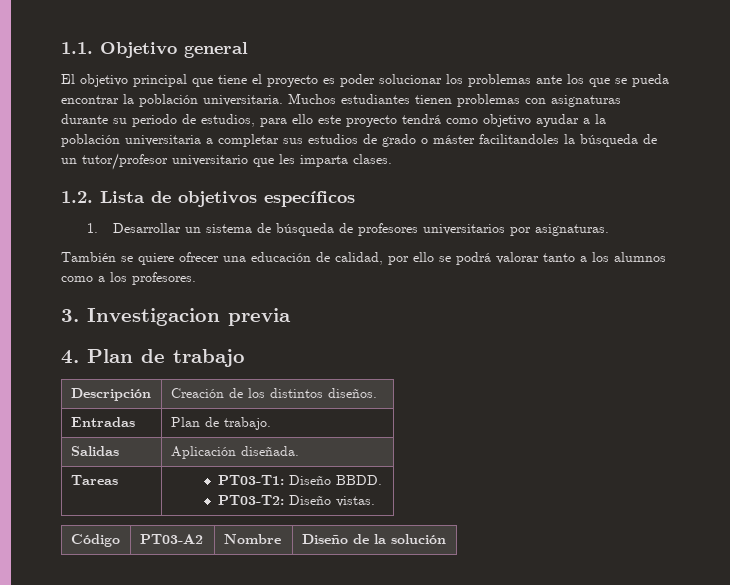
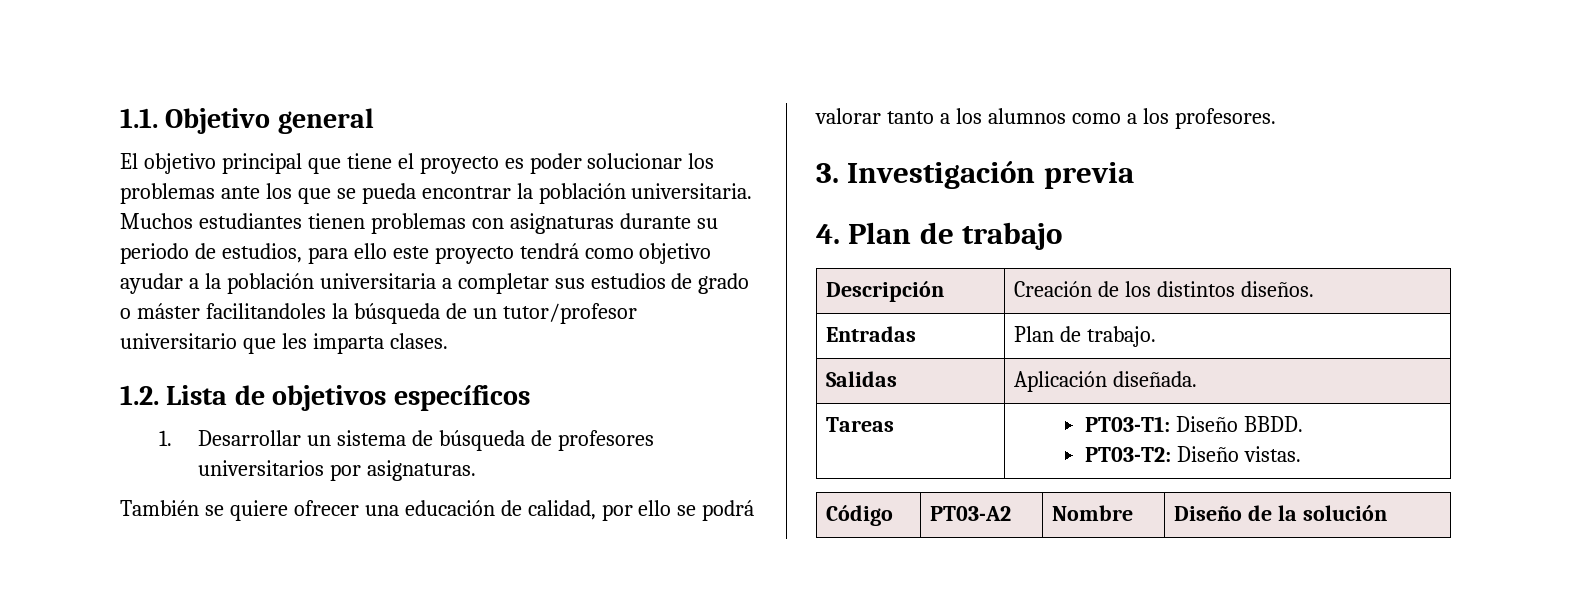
- 3. Investigacion previa
+ 3. Investigación previa

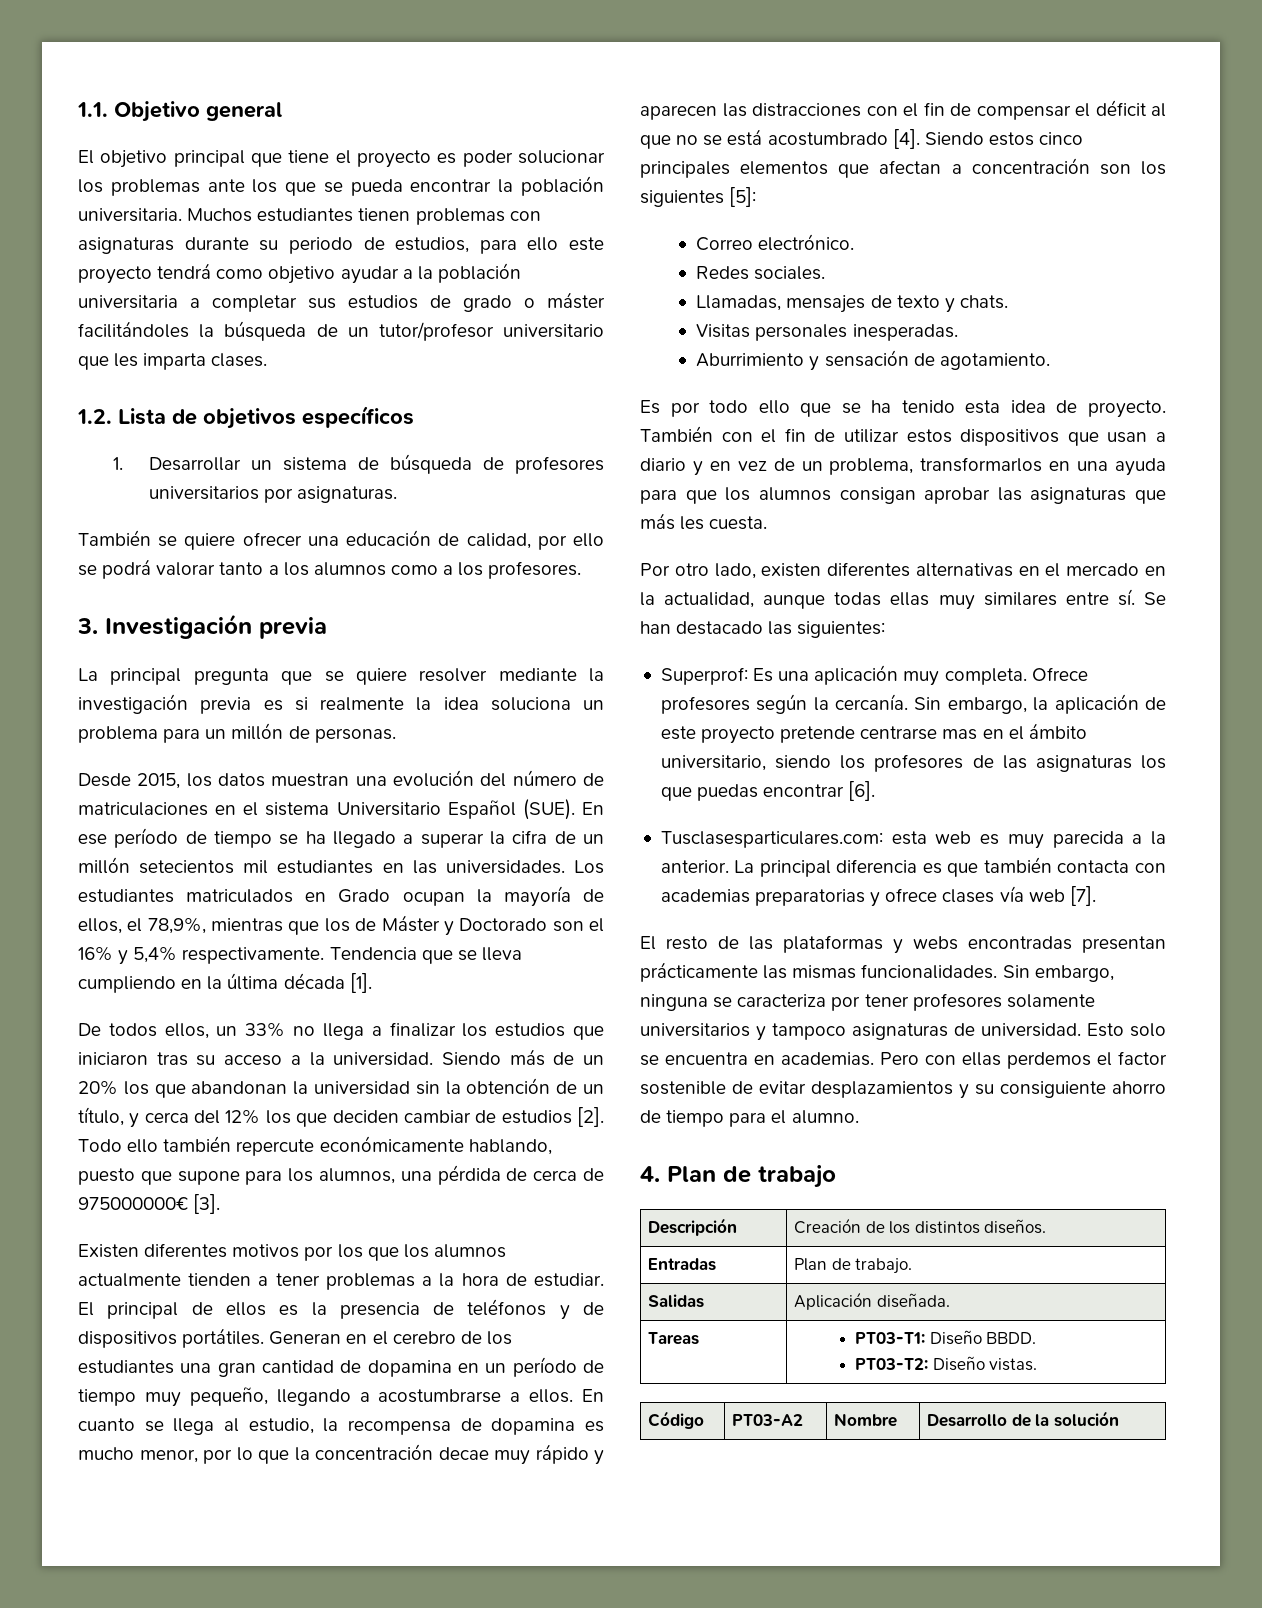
- Muchos estudiantes tienen problemas con asignaturas durante su periodo de estudios, para ello este proyecto tendrá como objetivo ayudar a la población universitaria a completar sus estudios de grado o máster facilitandoles la búsqueda de un tutor/profesor universitario que les imparta clases.
+ Muchos estudiantes tienen problemas con asignaturas durante su periodo de estudios, para ello este proyecto tendrá como objetivo ayudar a la población universitaria a completar sus estudios de grado o máster facilitándoles la búsqueda de un tutor/profesor universitario que les imparta clases.
+ La principal pregunta que se quiere resolver mediante la investigación previa es si realmente la idea soluciona un problema para un millón de personas.
+ Desde 2015, los datos muestran una evolución del número de matriculaciones en el sistema Universitario Español (SUE). En ese período de tiempo se ha llegado a superar la cifra de un millón setecientos mil estudiantes en las universidades. Los estudiantes matriculados en Grado ocupan la mayoría de ellos, el 78,9%, mientras que los de Máster y Doctorado son el 16% y 5,4% respectivamente. Tendencia que se lleva cumpliendo en la última década [1].
+ De todos ellos, un 33% no llega a finalizar los estudios que iniciaron tras su acceso a la universidad. Siendo más de un 20% los que abandonan la universidad sin la obtención de un título, y cerca del 12% los que deciden cambiar de estudios [2]. Todo ello también repercute económicamente hablando, puesto que supone para los alumnos, una pérdida de cerca de 975000000€ [3].
+ Existen diferentes motivos por los que los alumnos actualmente tienden a tener problemas a la hora de estudiar. El principal de ellos es la presencia de teléfonos y de dispositivos portátiles. Generan en el cerebro de los estudiantes una gran cantidad de dopamina en un período de tiempo muy pequeño, llegando a acostumbrarse a ellos. En cuanto se llega al estudio, la recompensa de dopamina es mucho menor, por lo que la concentración decae muy rápido y aparecen las distracciones con el fin de compensar el déficit al que no se está acostumbrado [4]. Siendo estos cinco principales elementos que afectan a concentración son los siguientes [5]:
+ Correo electrónico.
+ Redes sociales.
+ Llamadas, mensajes de texto y chats.
+ Visitas personales inesperadas.
+ Aburrimiento y sensación de agotamiento.
+ Es por todo ello que se ha tenido esta idea de proyecto. También con el fin de utilizar estos dispositivos que usan a diario y en vez de un problema, transformarlos en una ayuda para que los alumnos consigan aprobar las asignaturas que más les cuesta.
+ Por otro lado, existen diferentes alternativas en el mercado en la actualidad, aunque todas ellas muy similares entre sí. Se han destacado las siguientes:
+ Superprof: Es una aplicación muy completa. Ofrece profesores según la cercanía. Sin embargo, la aplicación de este proyecto pretende centrarse mas en el ámbito universitario, siendo los profesores de las asignaturas los que puedas encontrar [6].
+ Tusclasesparticulares.com: esta web es muy parecida a la anterior. La principal diferencia es que también contacta con academias preparatorias y ofrece clases vía web [7].
+ El resto de las plataformas y webs encontradas presentan prácticamente las mismas funcionalidades. Sin embargo, ninguna se caracteriza por tener profesores solamente universitarios y tampoco asignaturas de universidad. Esto solo se encuentra en academias. Pero con ellas perdemos el factor sostenible de evitar desplazamientos y su consiguiente ahorro de tiempo para el alumno.
- Código | PT03-A2 | Nombre | Diseño de la solución
+ Código | PT03-A2 | Nombre | Desarrollo de la solución

